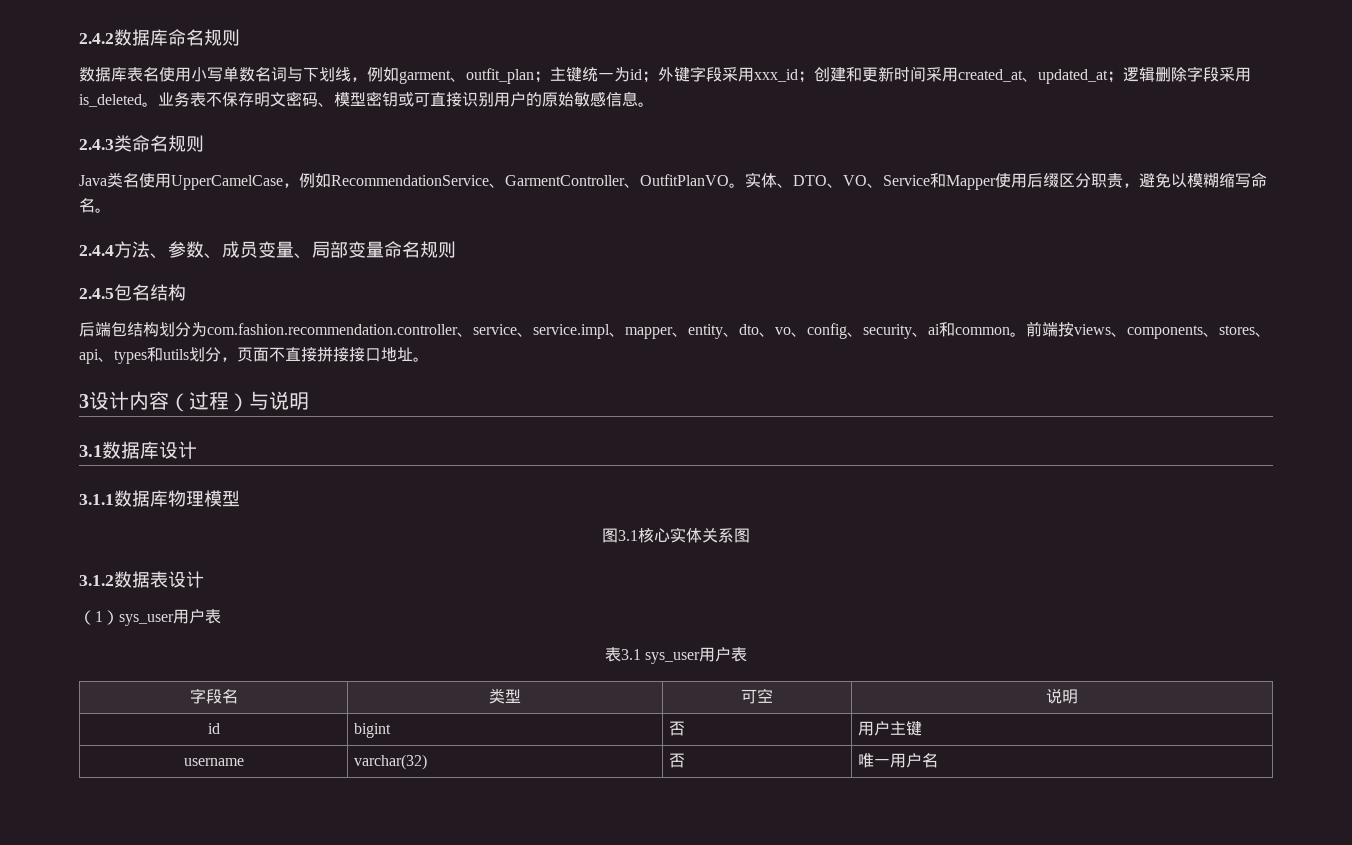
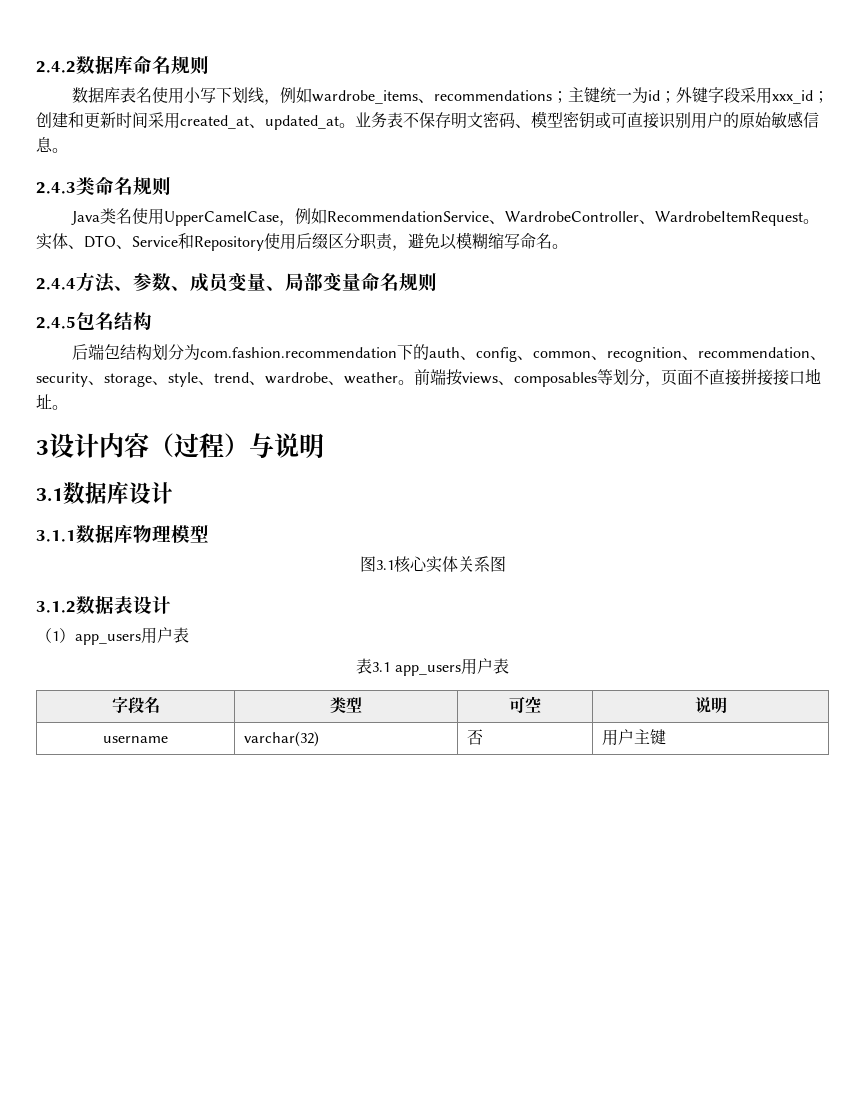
- 数据库表名使用小写单数名词与下划线，例如garment、outfit_plan；主键统一为id；外键字段采用xxx_id；创建和更新时间采用created_at、updated_at；逻辑删除字段采用is_deleted。
+ 数据库表名使用小写下划线，例如wardrobe_items、recommendations；主键统一为id；外键字段采用xxx_id；创建和更新时间采用created_at、updated_at。
- Java类名使用UpperCamelCase，例如RecommendationService、GarmentController、OutfitPlanVO。
+ Java类名使用UpperCamelCase，例如RecommendationService、WardrobeController、WardrobeItemRequest。
- 实体、DTO、VO、Service和Mapper使用后缀区分职责，避免以模糊缩写命名。
+ 实体、DTO、Service和Repository使用后缀区分职责，避免以模糊缩写命名。
- 后端包结构划分为com.fashion.recommendation.controller、service、service.impl、mapper、entity、dto、vo、config、security、ai和common。前端按views、components、stores、api、types和utils划分，页面不直接拼接接口地址。
+ 后端包结构划分为com.fashion.recommendation下的auth、config、common、recognition、recommendation、security、storage、style、trend、wardrobe、weather。前端按views、composables等划分，页面不直接拼接接口地址。
- （1）sys_user用户表
+ （1）app_users用户表
- 表3.1 sys_user用户表
+ 表3.1 app_users用户表
- id | bigint | 否 | 用户主键
+ username | varchar(32) | 否 | 用户主键
- username | varchar(32) | 否 | 唯一用户名

